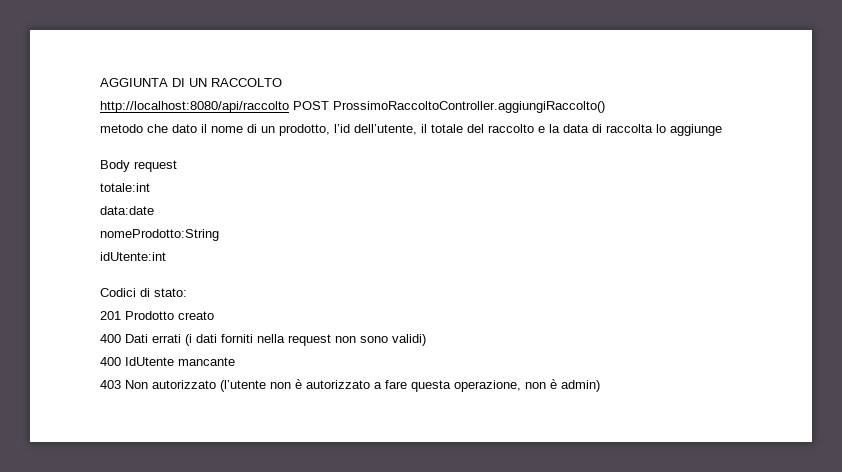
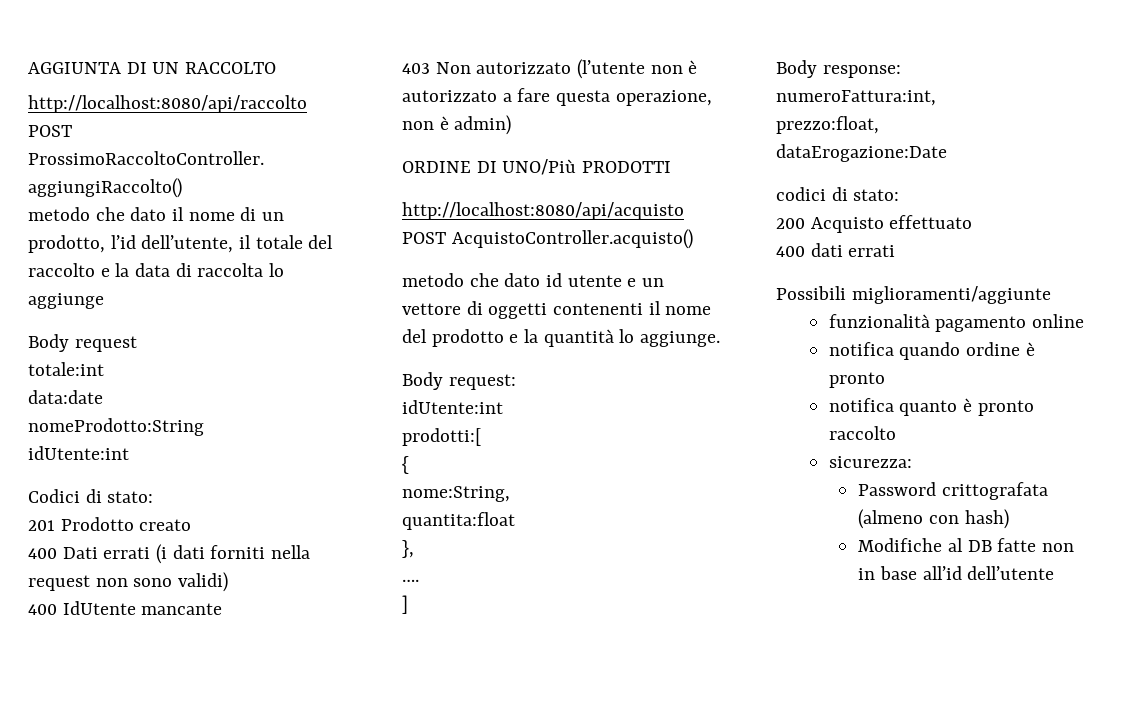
+ ORDINE DI UNO/Più PRODOTTI
+ http://localhost:8080/api/acquisto POST AcquistoController.acquisto()
+ metodo che dato id utente e un vettore di oggetti contenenti il nome del prodotto e la quantità lo aggiunge.
+ Body request:
+ idUtente:int
+ prodotti:[
+ {
+ nome:String,
+ quantita:float
+ },
+ ….
+ ]
+ Body response:
+ numeroFattura:int,
+ prezzo:float,
+ dataErogazione:Date
+ codici di stato:
+ 200 Acquisto effettuato
+ 400 dati errati
+ Possibili miglioramenti/aggiunte
+ funzionalità pagamento online
+ notifica quando ordine è pronto
+ notifica quanto è pronto raccolto
+ sicurezza:
+ Password crittografata (almeno con hash)
+ Modifiche al DB fatte non in base all’id dell’utente

